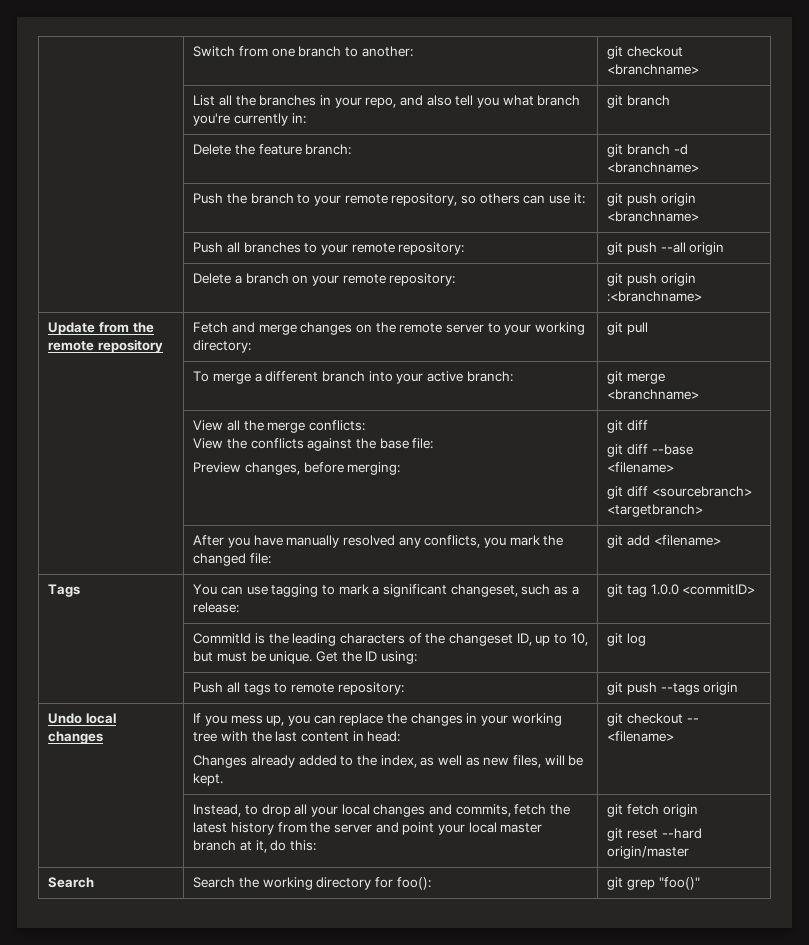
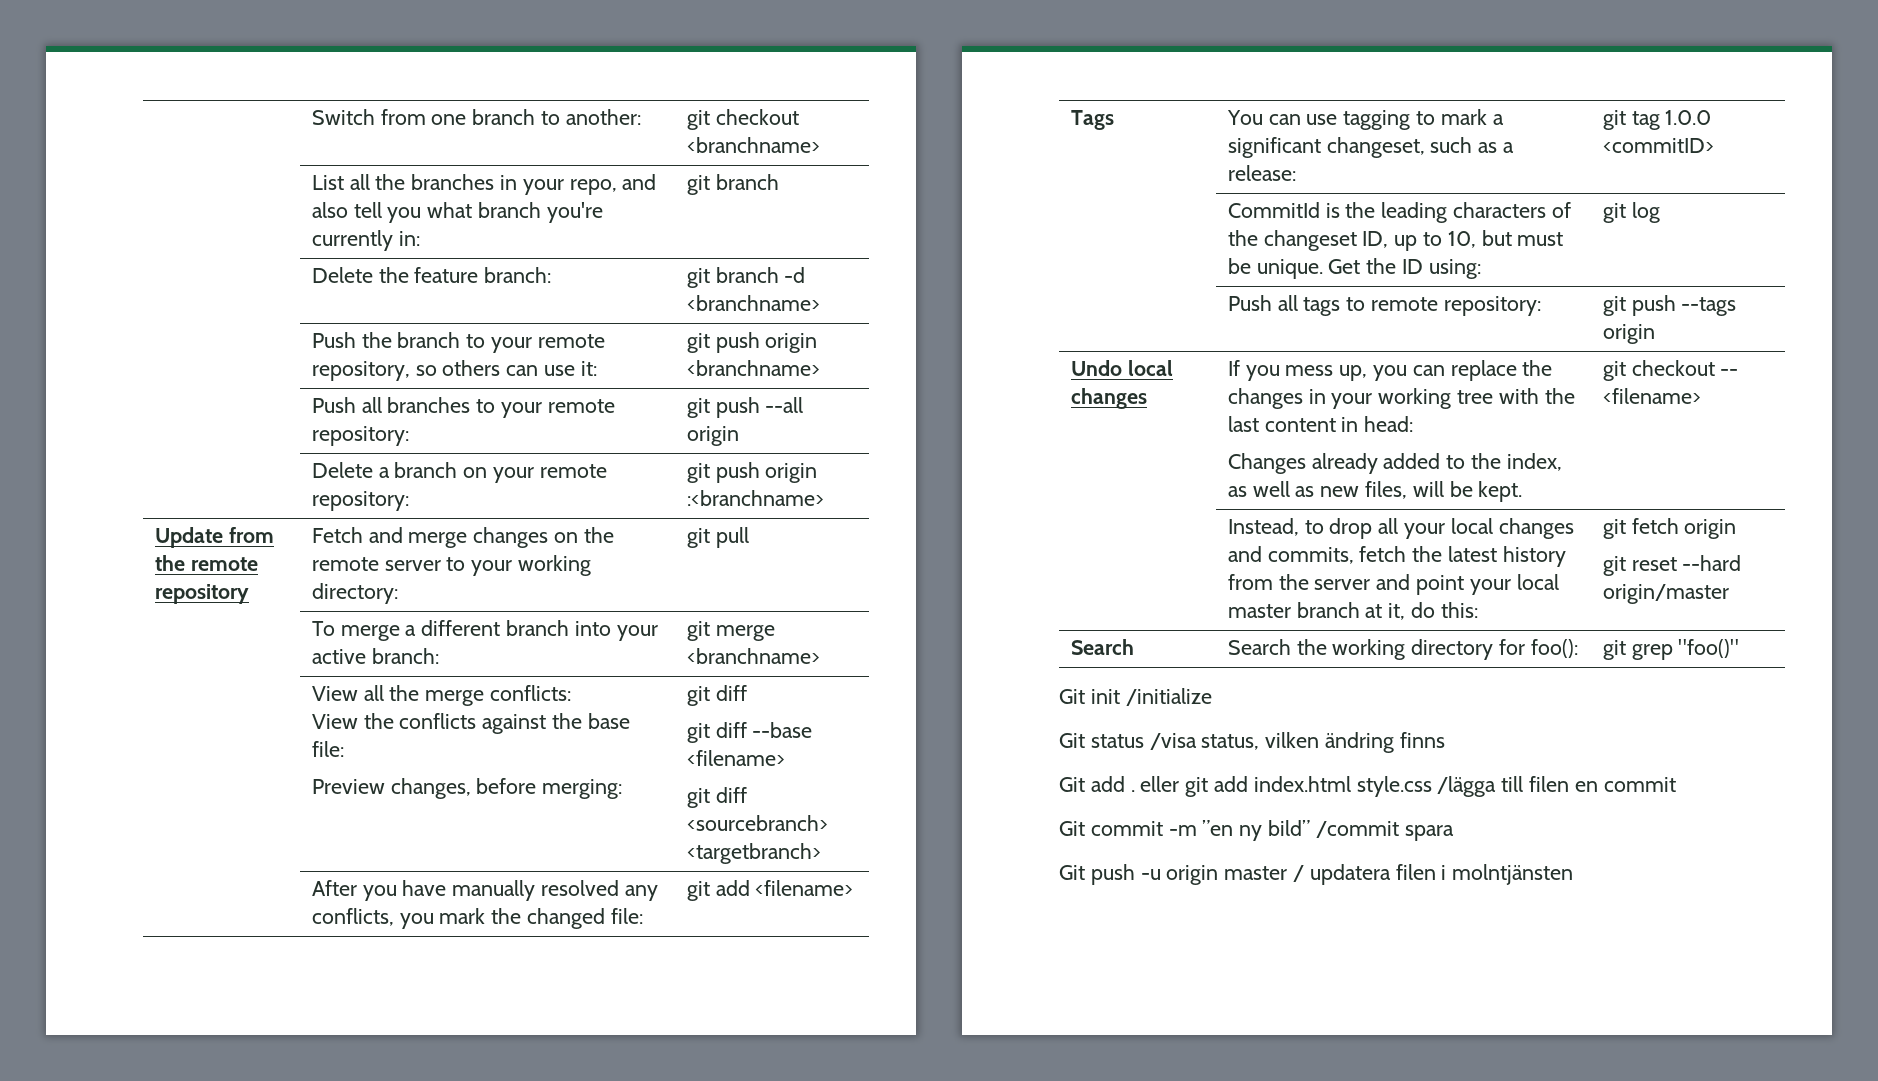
+ Git init /initialize
+ Git status /visa status, vilken ändring finns
+ Git add . eller git add index.html style.css /lägga till filen en commit
+ Git commit -m ”en ny bild” /commit spara
+ Git push -u origin master / updatera filen i molntjänsten

